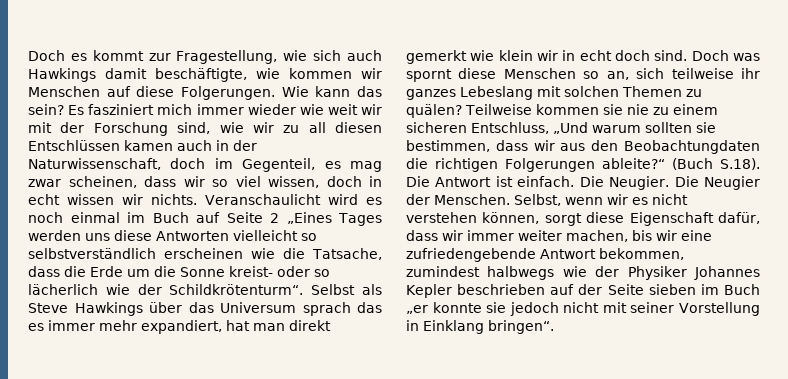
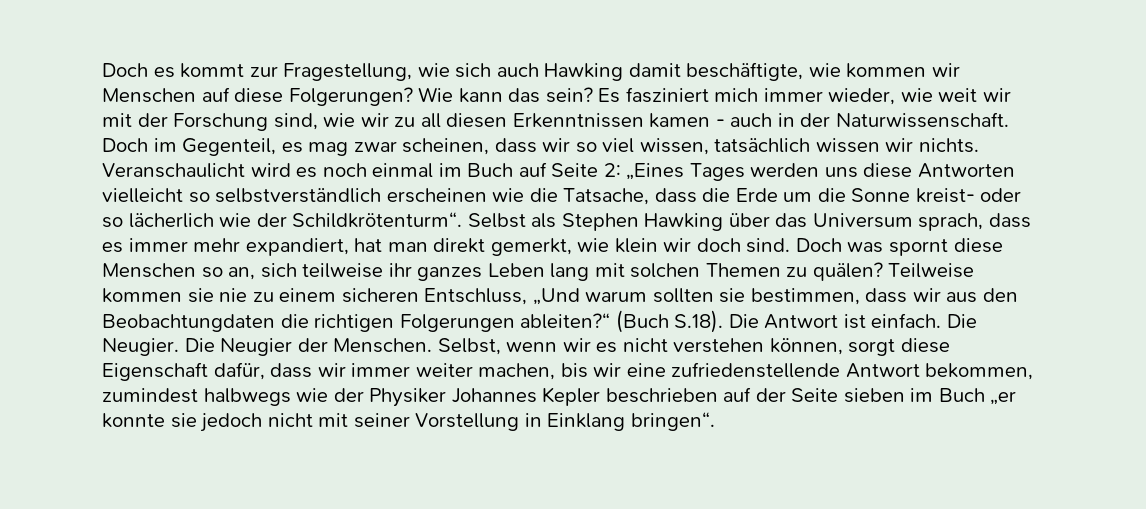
- Doch es kommt zur Fragestellung, wie sich auch Hawkings damit beschäftigte, wie kommen wir Menschen auf diese Folgerungen.
+ Doch es kommt zur Fragestellung, wie sich auch Hawking damit beschäftigte, wie kommen wir Menschen auf diese Folgerungen?
- Es fasziniert mich immer wieder wie weit wir mit der Forschung sind, wie wir zu all diesen Entschlüssen kamen auch in der Naturwissenschaft, doch im Gegenteil, es mag zwar scheinen, dass wir so viel wissen, doch in echt wissen wir nichts.
+ Es fasziniert mich immer wieder, wie weit wir mit der Forschung sind, wie wir zu all diesen Erkenntnissen kamen - auch in der Naturwissenschaft. Doch im Gegenteil, es mag zwar scheinen, dass wir so viel wissen, tatsächlich wissen wir nichts.
- Veranschaulicht wird es noch einmal im Buch auf Seite 2 „Eines Tages werden uns diese Antworten vielleicht so selbstverständlich erscheinen wie die Tatsache, dass die Erde um die Sonne kreist- oder so lächerlich wie der Schildkrötenturm“.
+ Veranschaulicht wird es noch einmal im Buch auf Seite 2: „Eines Tages werden uns diese Antworten vielleicht so selbstverständlich erscheinen wie die Tatsache, dass die Erde um die Sonne kreist- oder so lächerlich wie der Schildkrötenturm“.
- Selbst als Steve Hawkings über das Universum sprach das es immer mehr expandiert, hat man direkt gemerkt wie klein wir in echt doch sind.
+ Selbst als Stephen Hawking über das Universum sprach, dass es immer mehr expandiert, hat man direkt gemerkt, wie klein wir doch sind.
- Doch was spornt diese Menschen so an, sich teilweise ihr ganzes Lebeslang mit solchen Themen zu quälen?
+ Doch was spornt diese Menschen so an, sich teilweise ihr ganzes Leben lang mit solchen Themen zu quälen?
- Teilweise kommen sie nie zu einem sicheren Entschluss, „Und warum sollten sie bestimmen, dass wir aus den Beobachtungdaten die richtigen Folgerungen ableite?“ (Buch S.18). Die Antwort ist einfach.
+ Teilweise kommen sie nie zu einem sicheren Entschluss, „Und warum sollten sie bestimmen, dass wir aus den Beobachtungdaten die richtigen Folgerungen ableiten?“ (Buch S.18). Die Antwort ist einfach.
- Selbst, wenn wir es nicht verstehen können, sorgt diese Eigenschaft dafür, dass wir immer weiter machen, bis wir eine zufriedengebende Antwort bekommen, zumindest halbwegs wie der Physiker Johannes Kepler beschrieben auf der Seite sieben im Buch „er konnte sie jedoch nicht mit seiner Vorstellung in Einklang bringen“.
+ Selbst, wenn wir es nicht verstehen können, sorgt diese Eigenschaft dafür, dass wir immer weiter machen, bis wir eine zufriedenstellende Antwort bekommen, zumindest halbwegs wie der Physiker Johannes Kepler beschrieben auf der Seite sieben im Buch „er konnte sie jedoch nicht mit seiner Vorstellung in Einklang bringen“.

